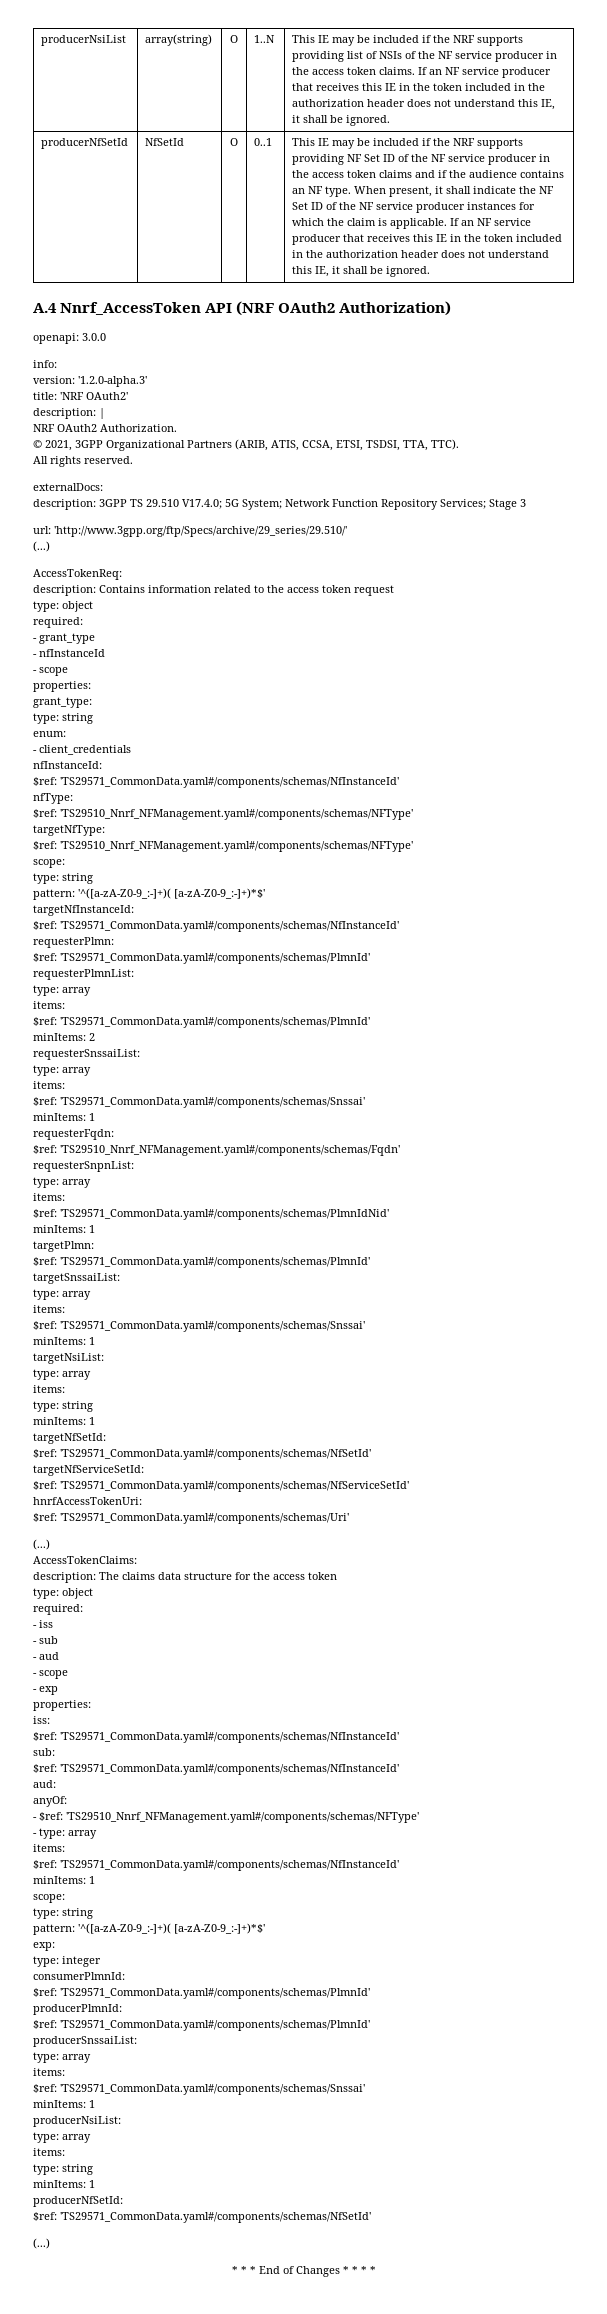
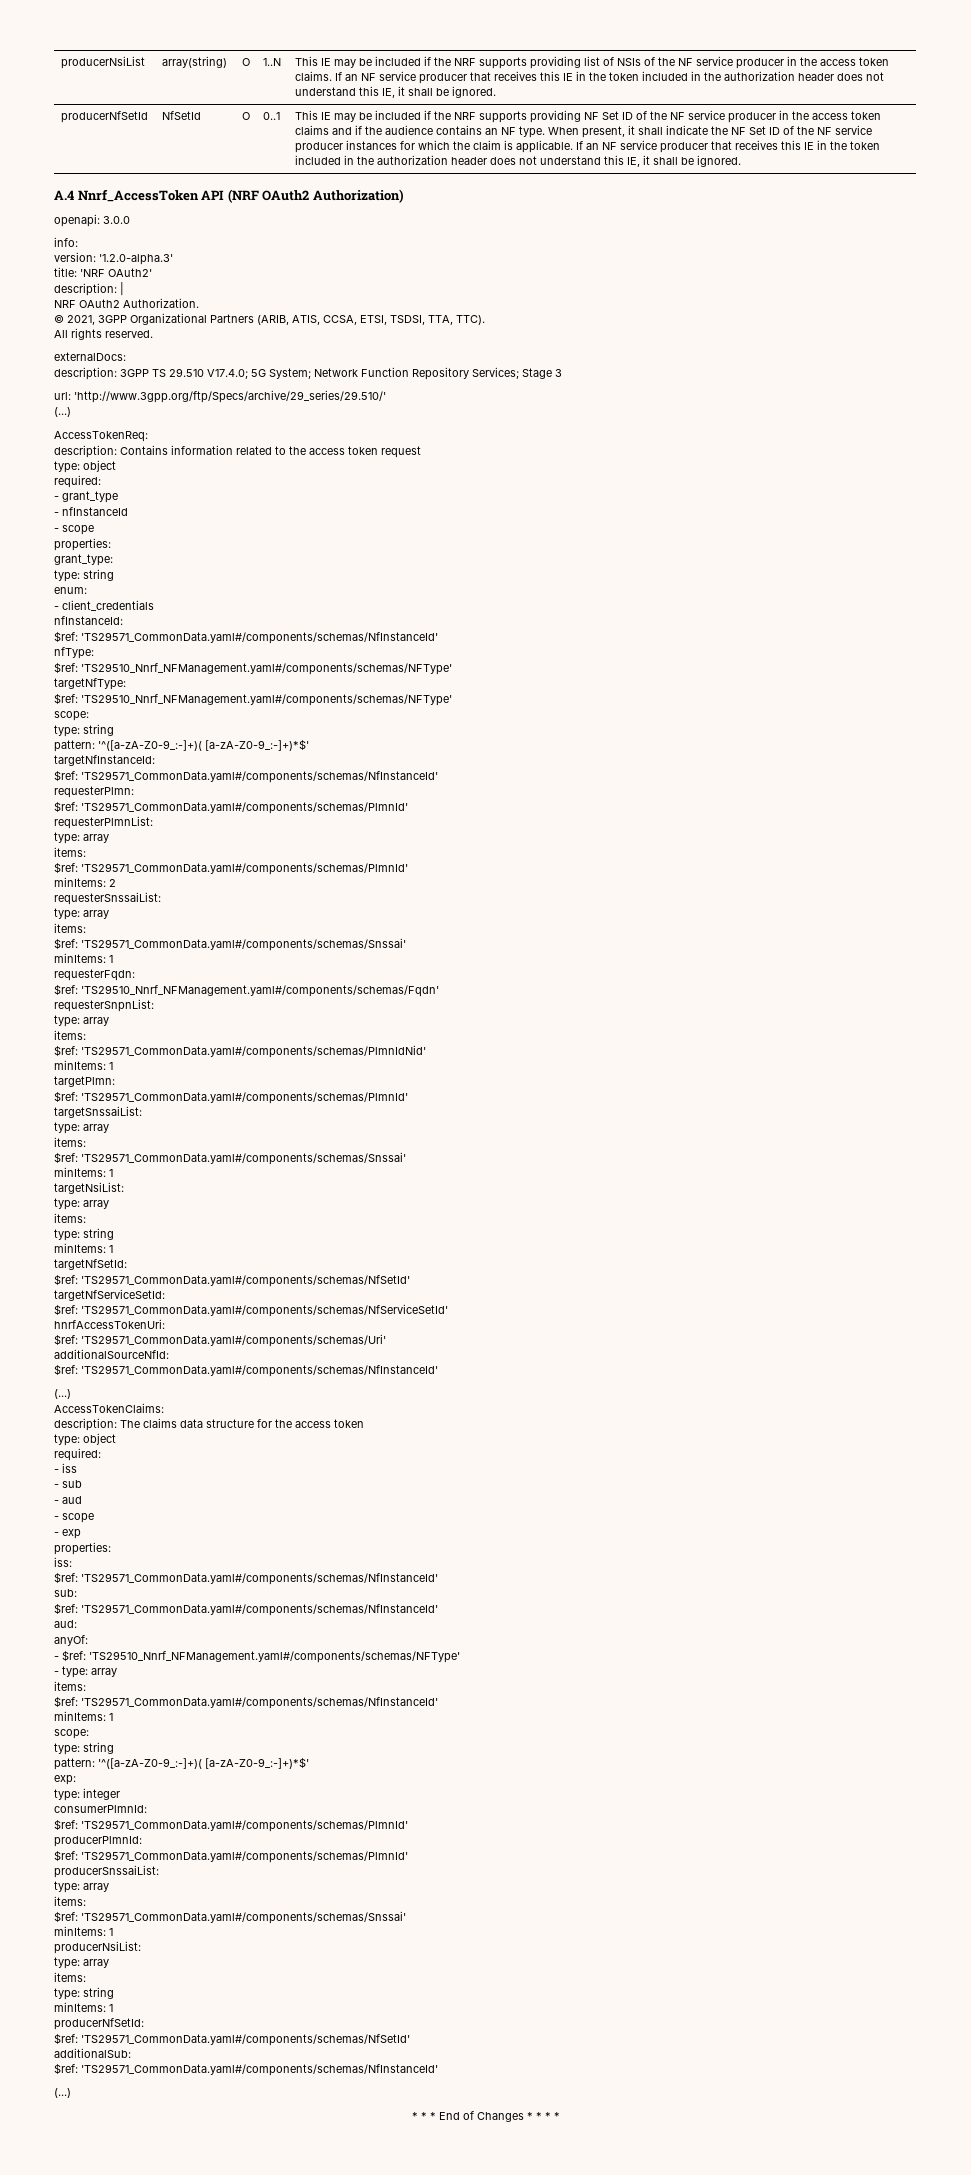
+ additionalSourceNfId:
+ $ref: 'TS29571_CommonData.yaml#/components/schemas/NfInstanceId'
+ additionalSub:
+ $ref: 'TS29571_CommonData.yaml#/components/schemas/NfInstanceId'

